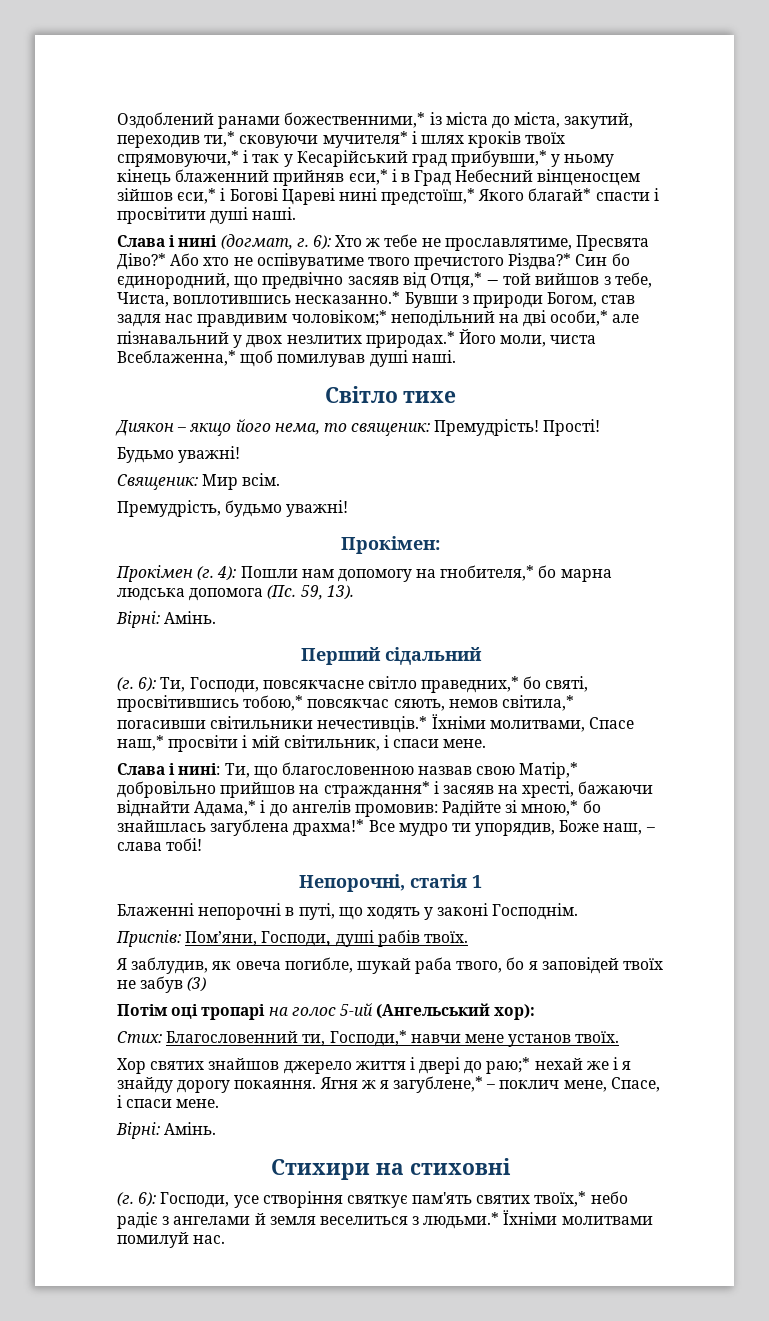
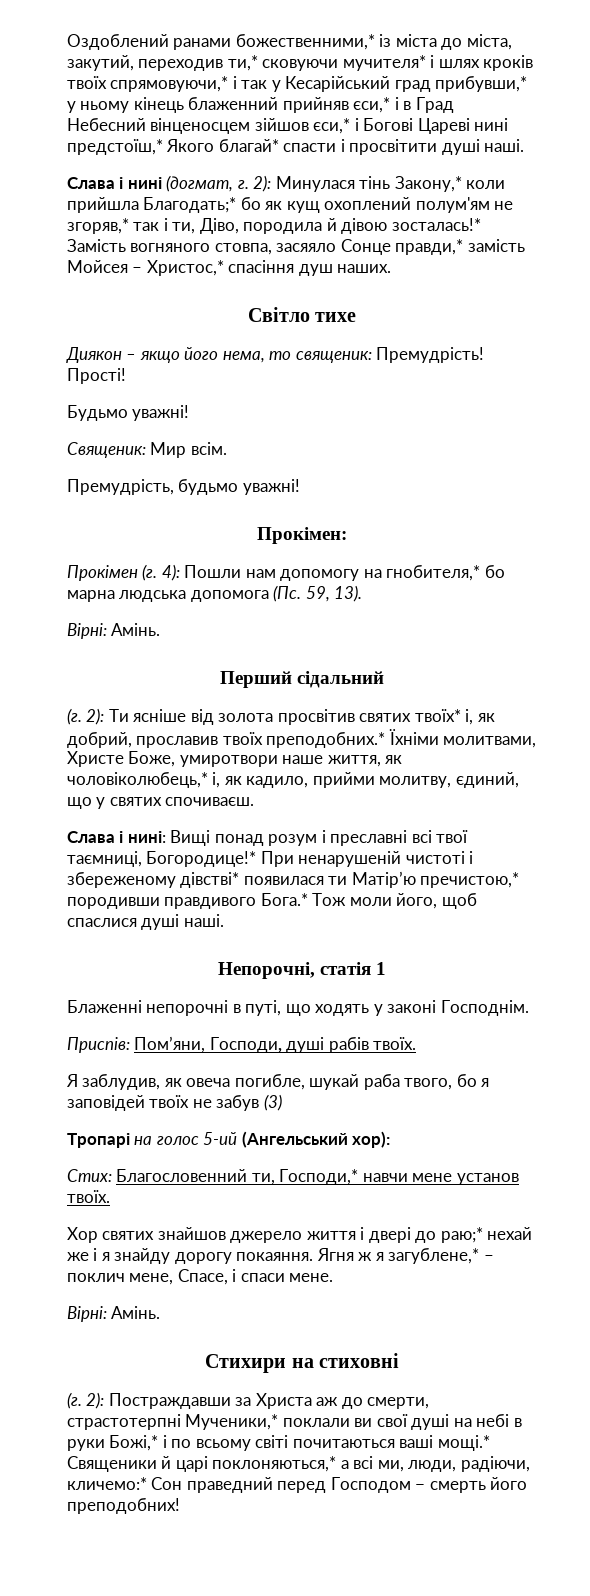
- Слава і нині (догмат, г. 6): Хто ж тебе не прославлятиме, Пресвята Діво?* Або хто не оспівуватиме твого пречистого Різдва?* Син бо єдинородний, що предвічно засяяв від Отця,* − той вийшов з тебе, Чиста, воплотившись несказанно.* Бувши з природи Богом, став задля нас правдивим чоловіком;* неподільний на дві особи,* але пізнавальний у двох незлитих природах.* Його моли, чиста Всеблаженна,* щоб помилував душі наші.
+ Слава і нині (догмат, г. 2): Минулася тінь Закону,* коли прийшла Благодать;* бо як кущ охоплений полум'ям не згоряв,* так і ти, Діво, породила й дівою зосталась!* Замість вогняного стовпа, засяяло Сонце правди,* замість Мойсея – Христос,* спасіння душ наших.
- (г. 6): Ти, Господи, повсякчасне світло праведних,* бо святі, просвітившись тобою,* повсякчас сяють, немов світила,* погасивши світильники нечестивців.* Їхніми молитвами, Спасе наш,* просвіти і мій світильник, і спаси мене.
- Слава і нині: Ти, що благословенною назвав свою Матір,* добровільно прийшов на страждання* і засяяв на хресті, бажаючи віднайти Адама,* і до ангелів промовив: Радійте зі мною,* бо знайшлась загублена драхма!* Все мудро ти упорядив, Боже наш, – слава тобі!
+ (г. 2): Ти ясніше від золота просвітив святих твоїх* і, як добрий, прославив твоїх преподобних.* Їхніми молитвами, Христе Боже, умиротвори наше життя, як чоловіколюбець,* і, як кадило, прийми молитву, єдиний, що у святих спочиваєш.
+ Слава і нині: Вищі понад розум і преславні всі твої таємниці, Богородице!* При ненарушеній чистоті і збереженому дівстві* появилася ти Матір’ю пречистою,* породивши правдивого Бога.* Тож моли його, щоб спаслися душі наші.
- Потім оці тропарі на голос 5-ий (Ангельський хор):
+ Тропарі на голос 5-ий (Ангельський хор):
- (г. 6): Господи, усе створіння святкує пам'ять святих твоїх,* небо радіє з ангелами й земля веселиться з людьми.* Їхніми молитвами помилуй нас.
+ (г. 2): Постраждавши за Христа аж до смерти, страстотерпні Мученики,* поклали ви свої душі на небі в руки Божі,* і по всьому світі почитаються ваші мощі.* Священики й царі поклоняються,* а всі ми, люди, радіючи, кличемо:* Сон праведний перед Господом − смерть його преподобних!

